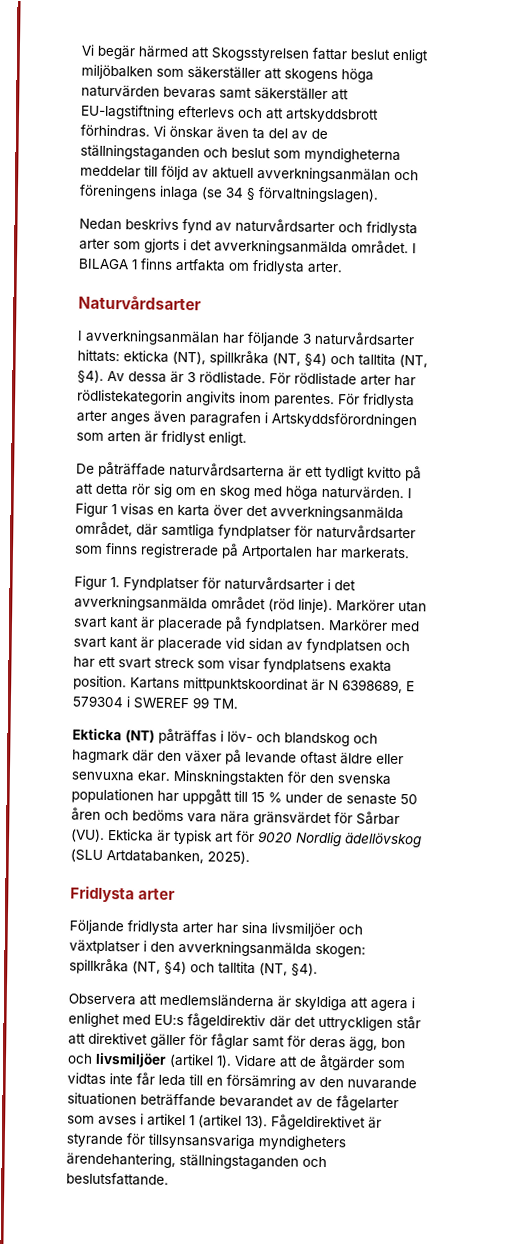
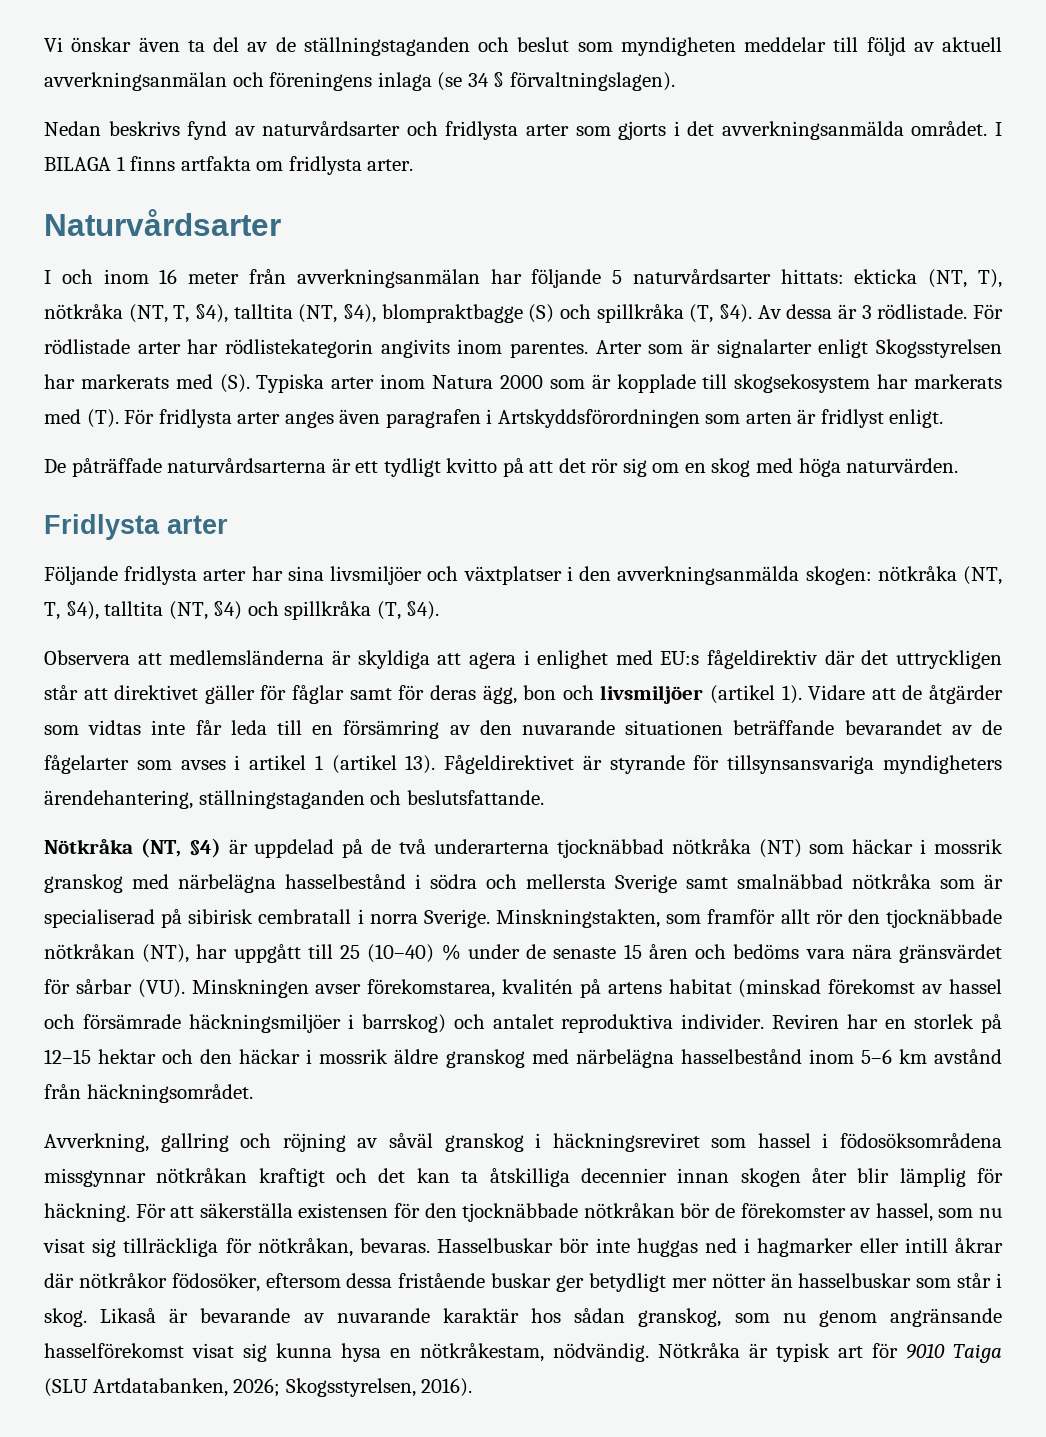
- Vi begär härmed att Skogsstyrelsen fattar beslut enligt miljöbalken som säkerställer att skogens höga naturvärden bevaras samt säkerställer att EU-lagstiftning efterlevs och att artskyddsbrott förhindras. Vi önskar även ta del av de ställningstaganden och beslut som myndigheterna meddelar till följd av aktuell avverkningsanmälan och föreningens inlaga (se 34 § förvaltningslagen).
+ Vi önskar även ta del av de ställningstaganden och beslut som myndigheten meddelar till följd av aktuell avverkningsanmälan och föreningens inlaga (se 34 § förvaltningslagen).
- I avverkningsanmälan har följande 3 naturvårdsarter hittats: ekticka (NT), spillkråka (NT, §4) och talltita (NT, §4).
+ I och inom 16 meter från avverkningsanmälan har följande 5 naturvårdsarter hittats: ekticka (NT, T), nötkråka (NT, T, §4), talltita (NT, §4), blompraktbagge (S) och spillkråka (T, §4).
- För fridlysta arter anges även paragrafen i Artskyddsförordningen som arten är fridlyst enligt.
+ Arter som är signalarter enligt Skogsstyrelsen har markerats med (S). Typiska arter inom Natura 2000 som är kopplade till skogsekosystem har markerats med (T). För fridlysta arter anges även paragrafen i Artskyddsförordningen som arten är fridlyst enligt.
- De påträffade naturvårdsarterna är ett tydligt kvitto på att detta rör sig om en skog med höga naturvärden. I Figur 1 visas en karta över det avverkningsanmälda området, där samtliga fyndplatser för naturvårdsarter som finns registrerade på Artportalen har markerats.
- Figur 1. Fyndplatser för naturvårdsarter i det avverkningsanmälda området (röd linje). Markörer utan svart kant är placerade på fyndplatsen. Markörer med svart kant är placerade vid sidan av fyndplatsen och har ett svart streck som visar fyndplatsens exakta position. Kartans mittpunktskoordinat är N 6398689, E 579304 i SWEREF 99 TM.
- Ekticka (NT) påträffas i löv- och blandskog och hagmark där den växer på levande oftast äldre eller senvuxna ekar. Minskningstakten för den svenska populationen har uppgått till 15 % under de senaste 50 åren och bedöms vara nära gränsvärdet för Sårbar (VU). Ekticka är typisk art för 9020 Nordlig ädellövskog (SLU Artdatabanken, 2025).
+ De påträffade naturvårdsarterna är ett tydligt kvitto på att det rör sig om en skog med höga naturvärden.
- Följande fridlysta arter har sina livsmiljöer och växtplatser i den avverkningsanmälda skogen: spillkråka (NT, §4) och talltita (NT, §4).
+ Följande fridlysta arter har sina livsmiljöer och växtplatser i den avverkningsanmälda skogen: nötkråka (NT, T, §4), talltita (NT, §4) och spillkråka (T, §4).
+ Nötkråka (NT, §4) är uppdelad på de två underarterna tjocknäbbad nötkråka (NT) som häckar i mossrik granskog med närbelägna hasselbestånd i södra och mellersta Sverige samt smalnäbbad nötkråka som är specialiserad på sibirisk cembratall i norra Sverige. Minskningstakten, som framför allt rör den tjocknäbbade nötkråkan (NT), har uppgått till 25 (10–40) % under de senaste 15 åren och bedöms vara nära gränsvärdet för sårbar (VU). Minskningen avser förekomstarea, kvalitén på artens habitat (minskad förekomst av hassel och försämrade häckningsmiljöer i barrskog) och antalet reproduktiva individer. Reviren har en storlek på 12–15 hektar och den häckar i mossrik äldre granskog med närbelägna hasselbestånd inom 5–6 km avstånd från häckningsområdet.
+ Avverkning, gallring och röjning av såväl granskog i häckningsreviret som hassel i födosöksområdena missgynnar nötkråkan kraftigt och det kan ta åtskilliga decennier innan skogen åter blir lämplig för häckning. För att säkerställa existensen för den tjocknäbbade nötkråkan bör de förekomster av hassel, som nu visat sig tillräckliga för nötkråkan, bevaras. Hasselbuskar bör inte huggas ned i hagmarker eller intill åkrar där nötkråkor födosöker, eftersom dessa fristående buskar ger betydligt mer nötter än hasselbuskar som står i skog. Likaså är bevarande av nuvarande karaktär hos sådan granskog, som nu genom angränsande hasselförekomst visat sig kunna hysa en nötkråkestam, nödvändig. Nötkråka är typisk art för 9010 Taiga (SLU Artdatabanken, 2026; Skogsstyrelsen, 2016).

